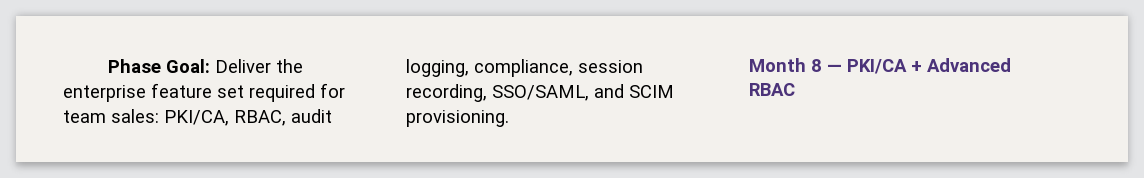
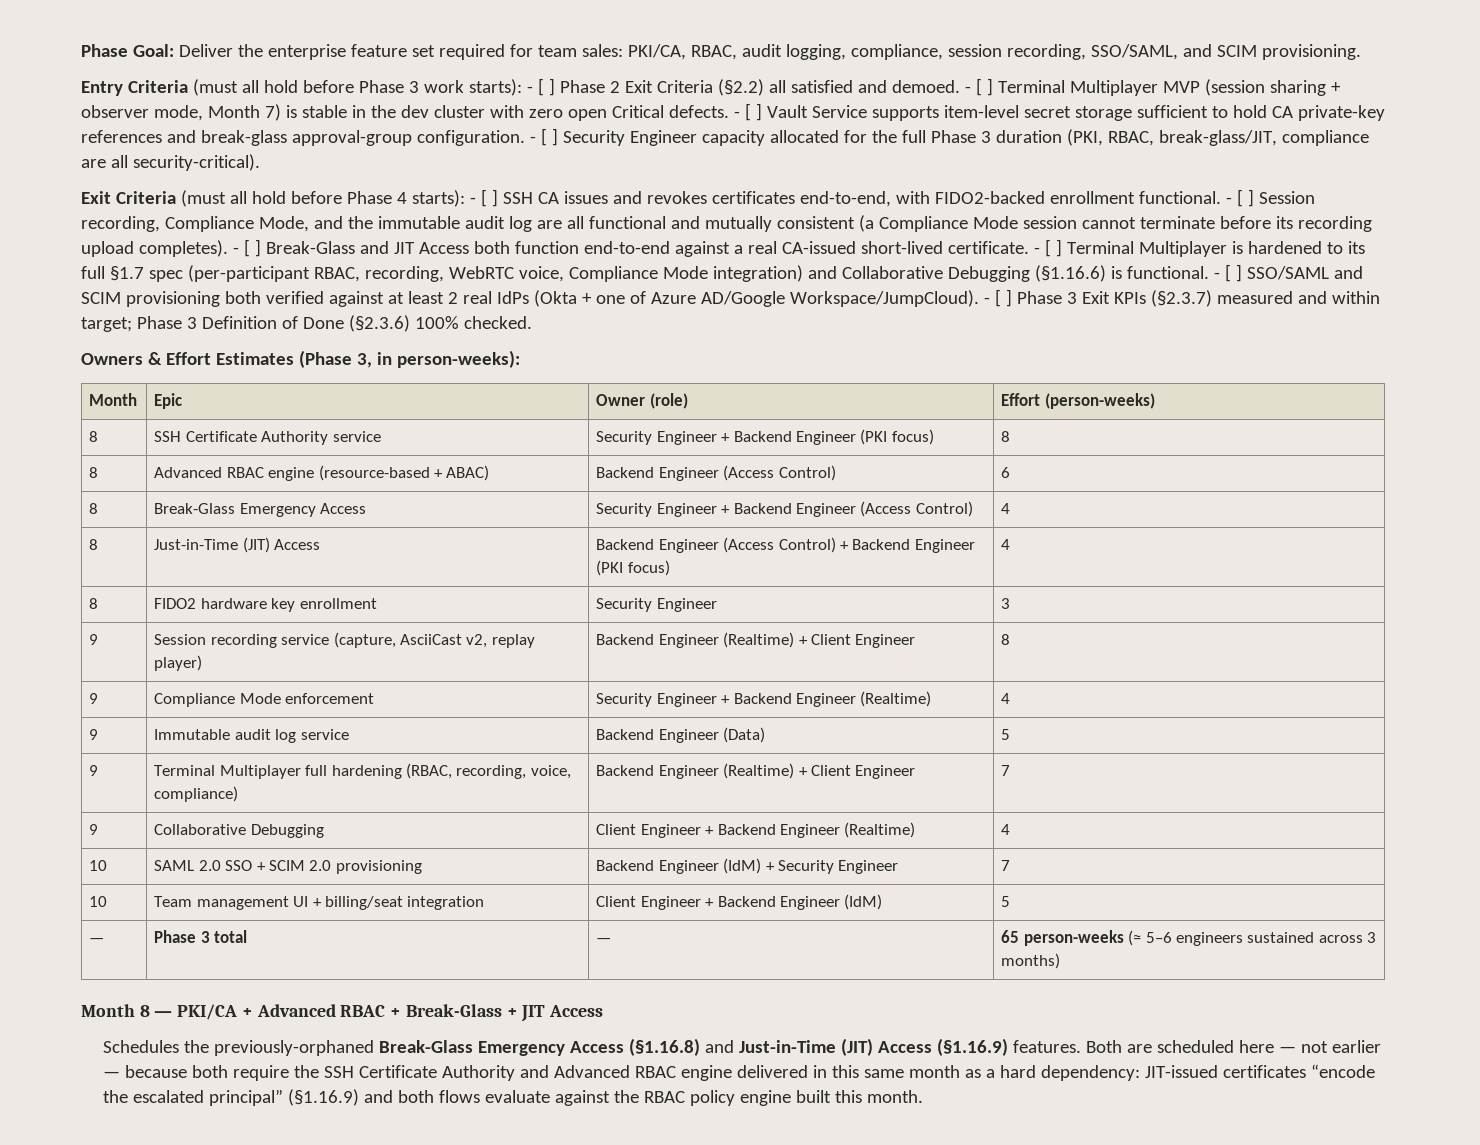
+ Entry Criteria (must all hold before Phase 3 work starts): - [ ] Phase 2 Exit Criteria (§2.2) all satisfied and demoed. - [ ] Terminal Multiplayer MVP (session sharing + observer mode, Month 7) is stable in the dev cluster with zero open Critical defects. - [ ] Vault Service supports item-level secret storage sufficient to hold CA private-key references and break-glass approval-group configuration. - [ ] Security Engineer capacity allocated for the full Phase 3 duration (PKI, RBAC, break-glass/JIT, compliance are all security-critical).
+ Exit Criteria (must all hold before Phase 4 starts): - [ ] SSH CA issues and revokes certificates end-to-end, with FIDO2-backed enrollment functional. - [ ] Session recording, Compliance Mode, and the immutable audit log are all functional and mutually consistent (a Compliance Mode session cannot terminate before its recording upload completes). - [ ] Break-Glass and JIT Access both function end-to-end against a real CA-issued short-lived certificate. - [ ] Terminal Multiplayer is hardened to its full §1.7 spec (per-participant RBAC, recording, WebRTC voice, Compliance Mode integration) and Collaborative Debugging (§1.16.6) is functional. - [ ] SSO/SAML and SCIM provisioning both verified against at least 2 real IdPs (Okta + one of Azure AD/Google Workspace/JumpCloud). - [ ] Phase 3 Exit KPIs (§2.3.7) measured and within target; Phase 3 Definition of Done (§2.3.6) 100% checked.
+ Owners & Effort Estimates (Phase 3, in person-weeks):
+ Month | Epic | Owner (role) | Effort (person-weeks)
+ 8 | SSH Certificate Authority service | Security Engineer + Backend Engineer (PKI focus) | 8
+ 8 | Advanced RBAC engine (resource-based + ABAC) | Backend Engineer (Access Control) | 6
+ 8 | Break-Glass Emergency Access | Security Engineer + Backend Engineer (Access Control) | 4
+ 8 | Just-in-Time (JIT) Access | Backend Engineer (Access Control) + Backend Engineer (PKI focus) | 4
+ 8 | FIDO2 hardware key enrollment | Security Engineer | 3
+ 9 | Session recording service (capture, AsciiCast v2, replay player) | Backend Engineer (Realtime) + Client Engineer | 8
+ 9 | Compliance Mode enforcement | Security Engineer + Backend Engineer (Realtime) | 4
+ 9 | Immutable audit log service | Backend Engineer (Data) | 5
+ 9 | Terminal Multiplayer full hardening (RBAC, recording, voice, compliance) | Backend Engineer (Realtime) + Client Engineer | 7
+ 9 | Collaborative Debugging | Client Engineer + Backend Engineer (Realtime) | 4
+ 10 | SAML 2.0 SSO + SCIM 2.0 provisioning | Backend Engineer (IdM) + Security Engineer | 7
+ 10 | Team management UI + billing/seat integration | Client Engineer + Backend Engineer (IdM) | 5
+ — | Phase 3 total | — | 65 person-weeks (≈ 5–6 engineers sustained across 3 months)
- Month 8 — PKI/CA + Advanced RBAC
+ Month 8 — PKI/CA + Advanced RBAC + Break-Glass + JIT Access
+ Schedules the previously-orphaned Break-Glass Emergency Access (§1.16.8) and Just-in-Time (JIT) Access (§1.16.9) features. Both are scheduled here — not earlier — because both require the SSH Certificate Authority and Advanced RBAC engine delivered in this same month as a hard dependency: JIT-issued certificates “encode the escalated principal” (§1.16.9) and both flows evaluate against the RBAC policy engine built this month.

